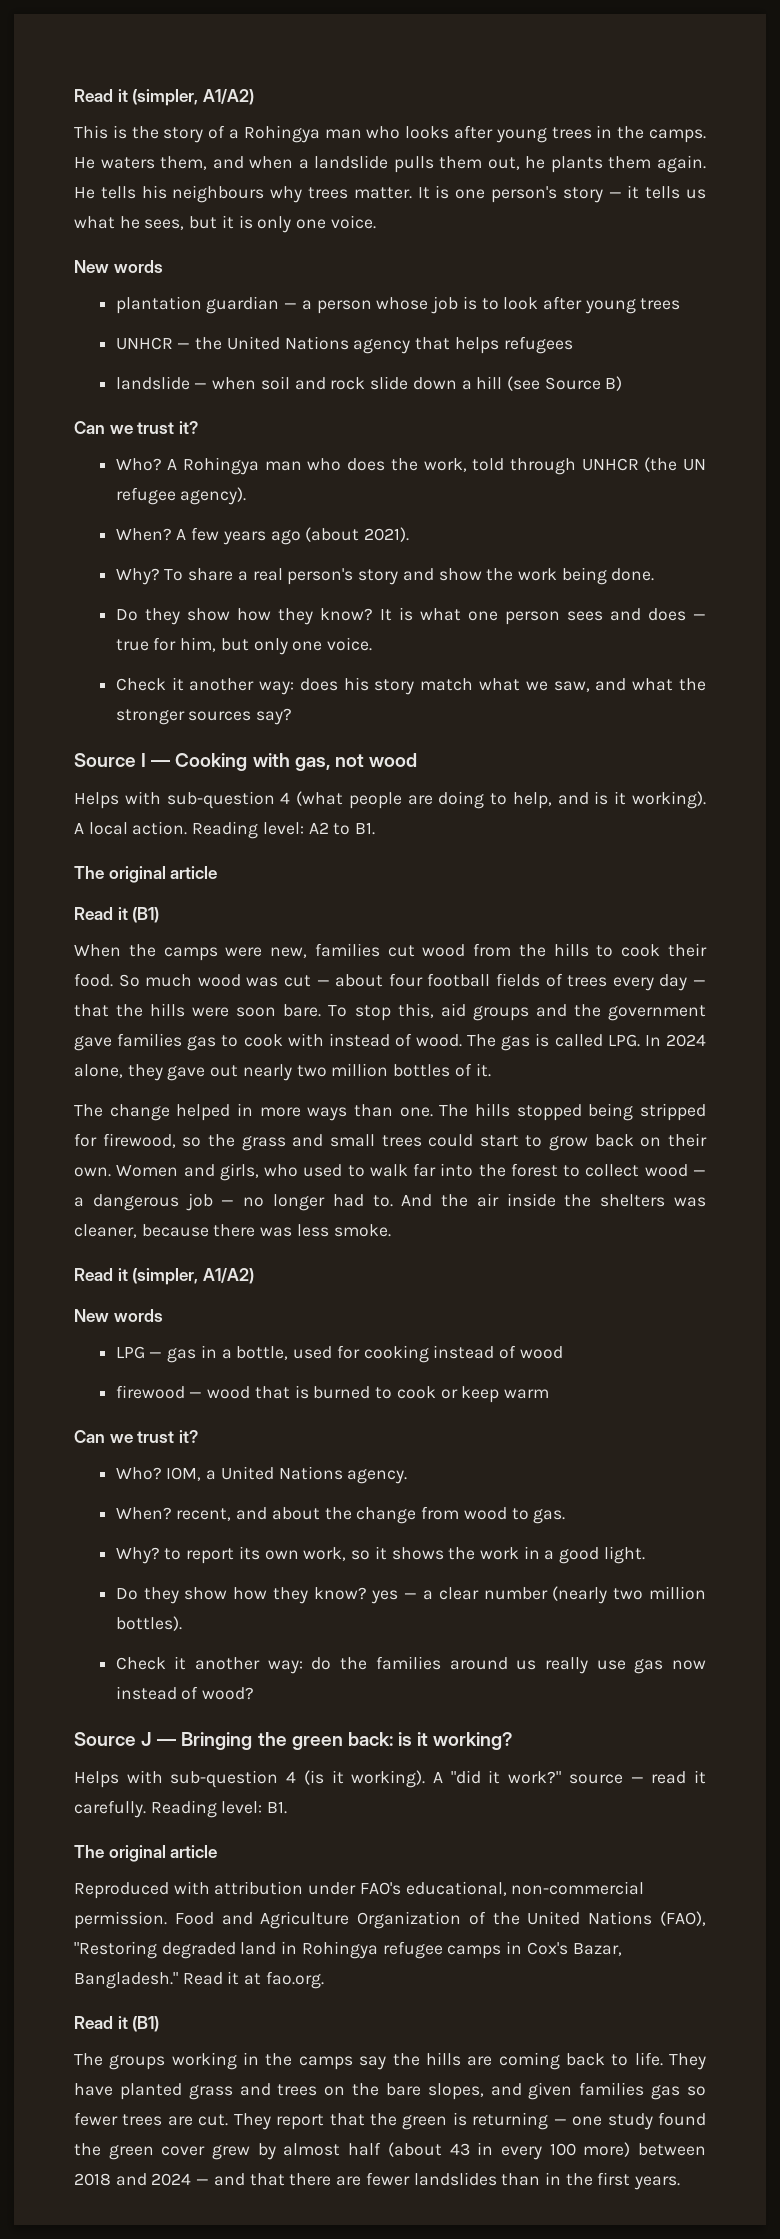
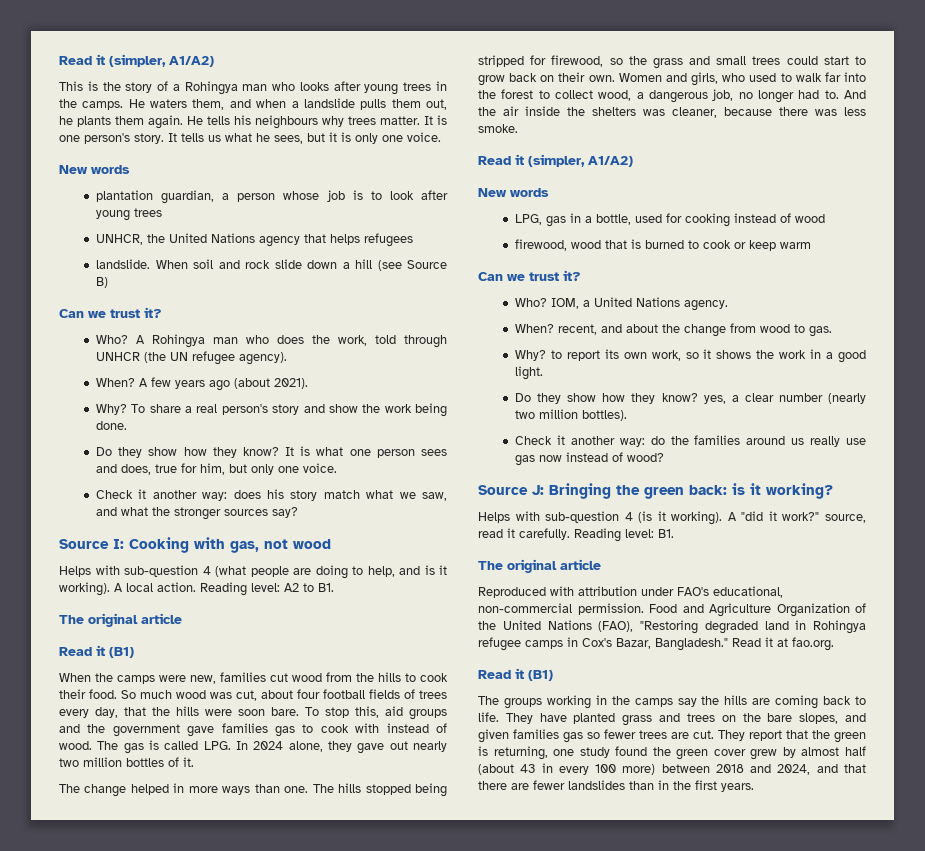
- It is one person's story — it tells us what he sees, but it is only one voice.
+ It is one person's story. It tells us what he sees, but it is only one voice.
- plantation guardian — a person whose job is to look after young trees
+ plantation guardian, a person whose job is to look after young trees
- UNHCR — the United Nations agency that helps refugees
+ UNHCR, the United Nations agency that helps refugees
- landslide — when soil and rock slide down a hill (see Source B)
+ landslide. When soil and rock slide down a hill (see Source B)
- It is what one person sees and does — true for him, but only one voice.
+ It is what one person sees and does, true for him, but only one voice.
- Source I — Cooking with gas, not wood
+ Source I: Cooking with gas, not wood
- So much wood was cut — about four football fields of trees every day — that the hills were soon bare.
+ So much wood was cut, about four football fields of trees every day, that the hills were soon bare.
- Women and girls, who used to walk far into the forest to collect wood — a dangerous job — no longer had to.
+ Women and girls, who used to walk far into the forest to collect wood, a dangerous job, no longer had to.
- LPG — gas in a bottle, used for cooking instead of wood
+ LPG, gas in a bottle, used for cooking instead of wood
- firewood — wood that is burned to cook or keep warm
+ firewood, wood that is burned to cook or keep warm
- Do they show how they know? yes — a clear number (nearly two million bottles).
+ Do they show how they know? yes, a clear number (nearly two million bottles).
- Source J — Bringing the green back: is it working?
+ Source J: Bringing the green back: is it working?
- A "did it work?" source — read it carefully.
+ A "did it work?" source, read it carefully.
- They report that the green is returning — one study found the green cover grew by almost half (about 43 in every 100 more) between 2018 and 2024 — and that there are fewer landslides than in the first years.
+ They report that the green is returning, one study found the green cover grew by almost half (about 43 in every 100 more) between 2018 and 2024, and that there are fewer landslides than in the first years.

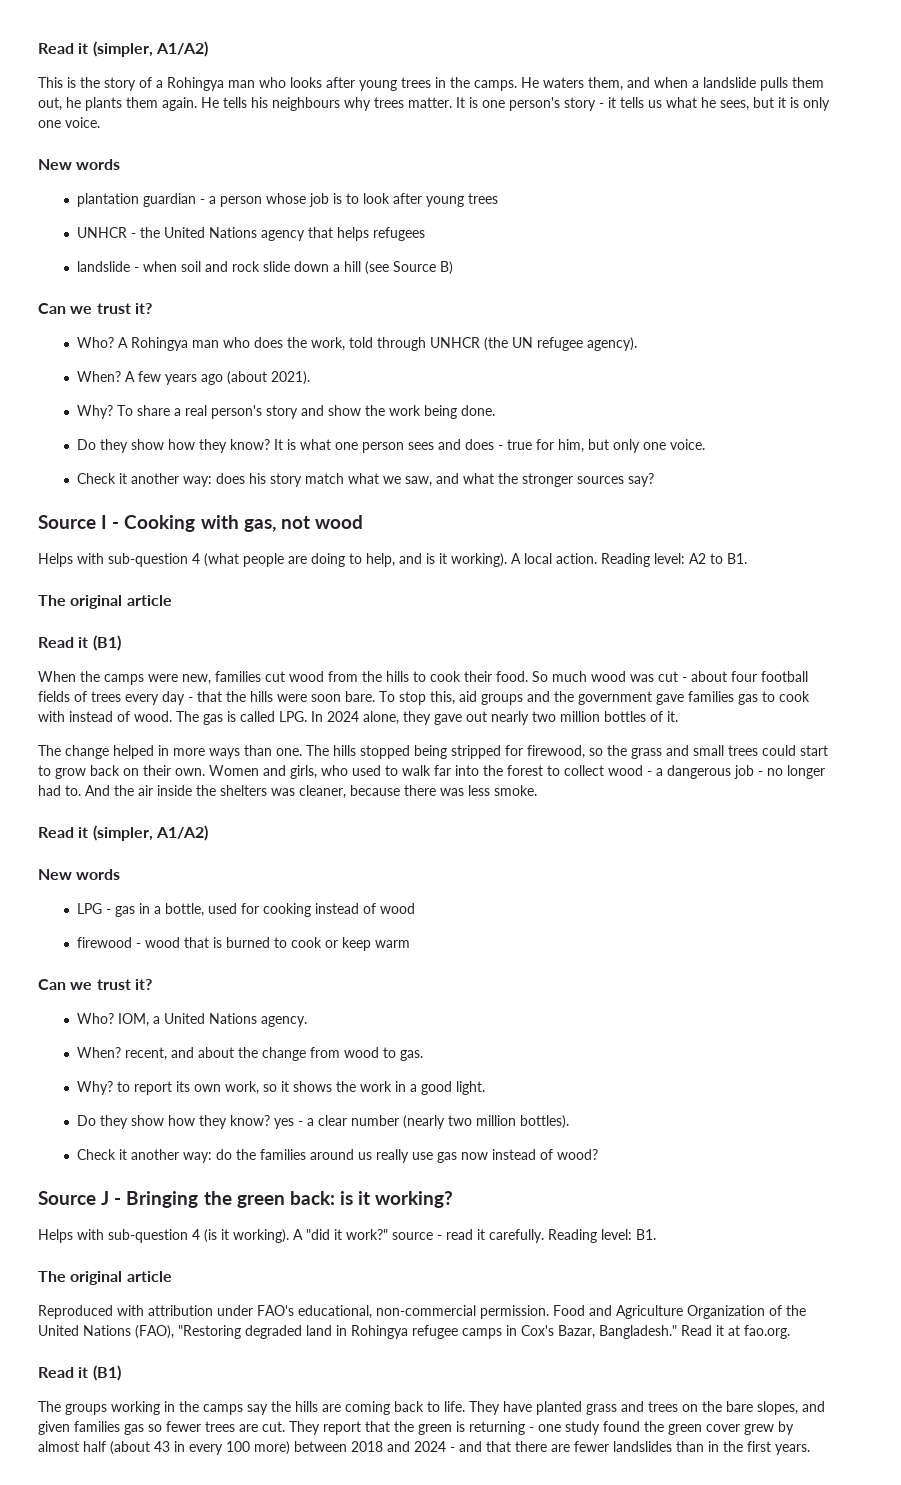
- It is one person's story. It tells us what he sees, but it is only one voice.
+ It is one person's story - it tells us what he sees, but it is only one voice.
- plantation guardian, a person whose job is to look after young trees
+ plantation guardian - a person whose job is to look after young trees
- UNHCR, the United Nations agency that helps refugees
+ UNHCR - the United Nations agency that helps refugees
- landslide. When soil and rock slide down a hill (see Source B)
+ landslide - when soil and rock slide down a hill (see Source B)
- It is what one person sees and does, true for him, but only one voice.
+ It is what one person sees and does - true for him, but only one voice.
- Source I: Cooking with gas, not wood
+ Source I - Cooking with gas, not wood
- So much wood was cut, about four football fields of trees every day, that the hills were soon bare.
+ So much wood was cut - about four football fields of trees every day - that the hills were soon bare.
- Women and girls, who used to walk far into the forest to collect wood, a dangerous job, no longer had to.
+ Women and girls, who used to walk far into the forest to collect wood - a dangerous job - no longer had to.
- LPG, gas in a bottle, used for cooking instead of wood
+ LPG - gas in a bottle, used for cooking instead of wood
- firewood, wood that is burned to cook or keep warm
+ firewood - wood that is burned to cook or keep warm
- Do they show how they know? yes, a clear number (nearly two million bottles).
+ Do they show how they know? yes - a clear number (nearly two million bottles).
- Source J: Bringing the green back: is it working?
+ Source J - Bringing the green back: is it working?
- A "did it work?" source, read it carefully.
+ A "did it work?" source - read it carefully.
- They report that the green is returning, one study found the green cover grew by almost half (about 43 in every 100 more) between 2018 and 2024, and that there are fewer landslides than in the first years.
+ They report that the green is returning - one study found the green cover grew by almost half (about 43 in every 100 more) between 2018 and 2024 - and that there are fewer landslides than in the first years.

